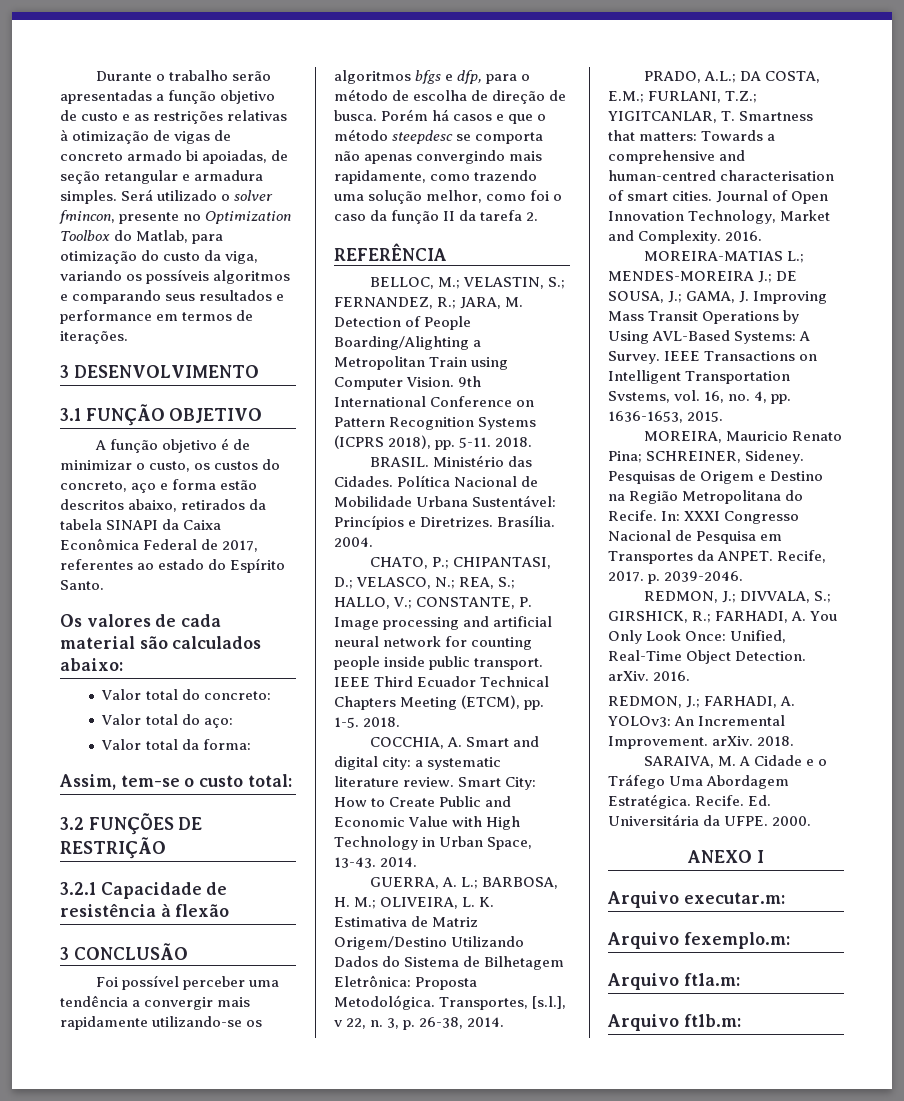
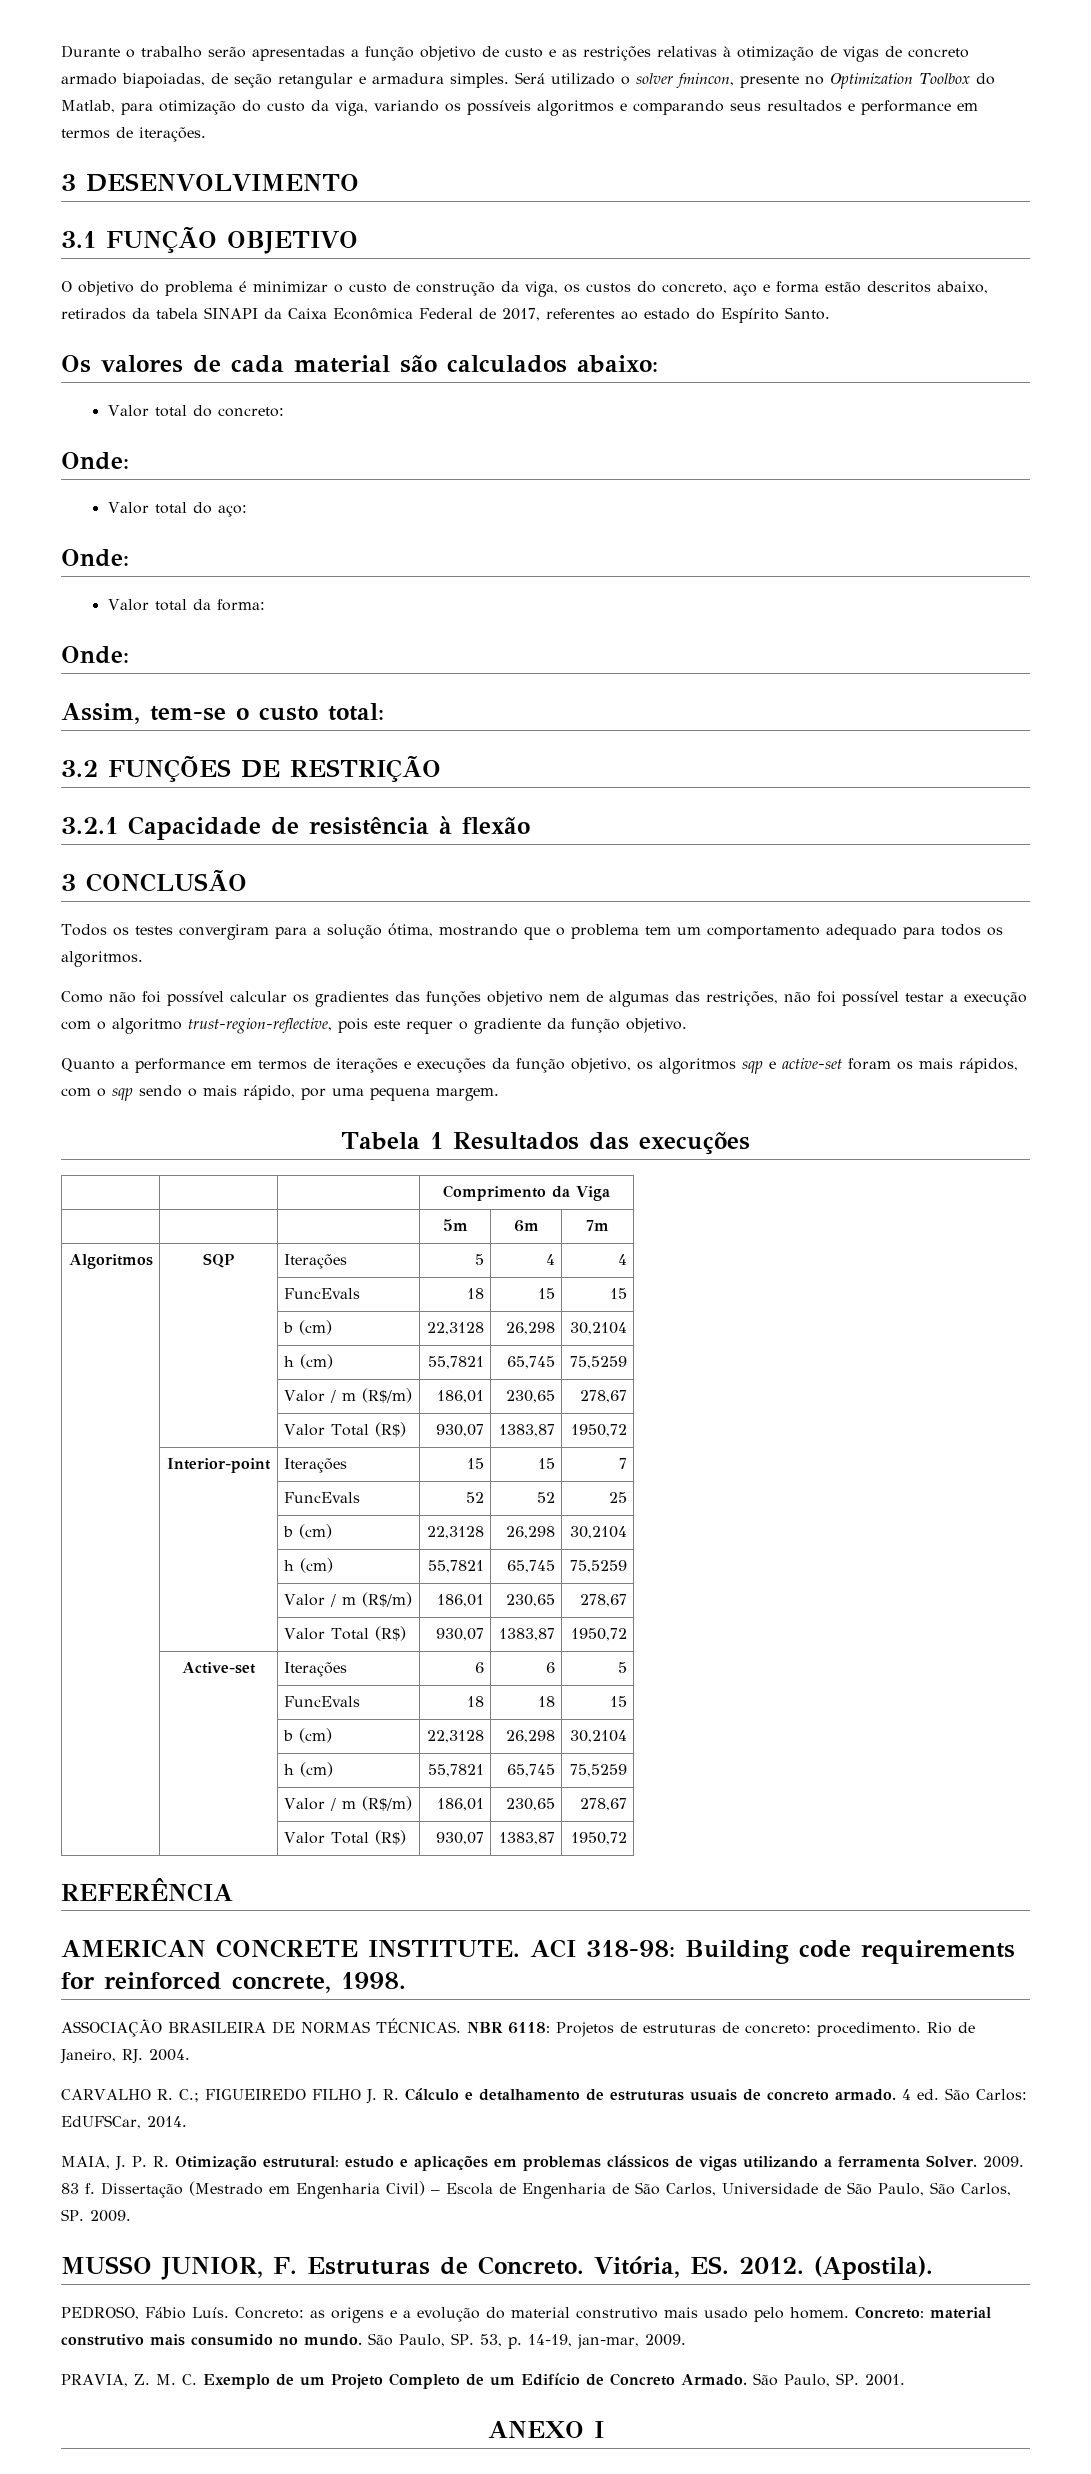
- Durante o trabalho serão apresentadas a função objetivo de custo e as restrições relativas à otimização de vigas de concreto armado bi apoiadas, de seção retangular e armadura simples.
+ Durante o trabalho serão apresentadas a função objetivo de custo e as restrições relativas à otimização de vigas de concreto armado biapoiadas, de seção retangular e armadura simples.
- A função objetivo é de minimizar o custo, os custos do concreto, aço e forma estão descritos abaixo, retirados da tabela SINAPI da Caixa Econômica Federal de 2017, referentes ao estado do Espírito Santo.
+ O objetivo do problema é minimizar o custo de construção da viga, os custos do concreto, aço e forma estão descritos abaixo, retirados da tabela SINAPI da Caixa Econômica Federal de 2017, referentes ao estado do Espírito Santo.
  Valor total do concreto:
+ Onde:
  Valor total do aço:
+ Onde:
  Valor total da forma:
+ Onde:
- Foi possível perceber uma tendência a convergir mais rapidamente utilizando-se os algoritmos bfgs e dfp, para o método de escolha de direção de busca. Porém há casos e que o método steepdesc se comporta não apenas convergindo mais rapidamente, como trazendo uma solução melhor, como foi o caso da função II da tarefa 2.
+ Todos os testes convergiram para a solução ótima, mostrando que o problema tem um comportamento adequado para todos os algoritmos.
+ Como não foi possível calcular os gradientes das funções objetivo nem de algumas das restrições, não foi possível testar a execução com o algoritmo trust-region-reflective, pois este requer o gradiente da função objetivo.
+ Quanto a performance em termos de iterações e execuções da função objetivo, os algoritmos sqp e active-set foram os mais rápidos, com o sqp sendo o mais rápido, por uma pequena margem.
+ Tabela 1 Resultados das execuções
+ | | | Comprimento da Viga
+ | | | 5m | 6m | 7m
+ Algoritmos | SQP | Iterações | 5 | 4 | 4
+ | | FuncEvals | 18 | 15 | 15
+ | | b (cm) | 22,3128 | 26,298 | 30,2104
+ | | h (cm) | 55,7821 | 65,745 | 75,5259
+ | | Valor / m (R$/m) | 186,01 | 230,65 | 278,67
+ | | Valor Total (R$) | 930,07 | 1383,87 | 1950,72
+ | Interior-point | Iterações | 15 | 15 | 7
+ | | FuncEvals | 52 | 52 | 25
+ | | b (cm) | 22,3128 | 26,298 | 30,2104
+ | | h (cm) | 55,7821 | 65,745 | 75,5259
+ | | Valor / m (R$/m) | 186,01 | 230,65 | 278,67
+ | | Valor Total (R$) | 930,07 | 1383,87 | 1950,72
+ | Active-set | Iterações | 6 | 6 | 5
+ | | FuncEvals | 18 | 18 | 15
+ | | b (cm) | 22,3128 | 26,298 | 30,2104
+ | | h (cm) | 55,7821 | 65,745 | 75,5259
+ | | Valor / m (R$/m) | 186,01 | 230,65 | 278,67
+ | | Valor Total (R$) | 930,07 | 1383,87 | 1950,72
  REFERÊNCIA
- BELLOC, M.; VELASTIN, S.; FERNANDEZ, R.; JARA, M. Detection of People Boarding/Alighting a Metropolitan Train using Computer Vision. 9th International Conference on Pattern Recognition Systems (ICPRS 2018), pp. 5-11. 2018.
- BRASIL. Ministério das Cidades. Política Nacional de Mobilidade Urbana Sustentável: Princípios e Diretrizes. Brasília. 2004.
- CHATO, P.; CHIPANTASI, D.; VELASCO, N.; REA, S.; HALLO, V.; CONSTANTE, P. Image processing and artificial neural network for counting people inside public transport. IEEE Third Ecuador Technical Chapters Meeting (ETCM), pp. 1-5. 2018.
- COCCHIA, A. Smart and digital city: a systematic literature review. Smart City: How to Create Public and Economic Value with High Technology in Urban Space, 13-43. 2014.
- GUERRA, A. L.; BARBOSA, H. M.; OLIVEIRA, L. K. Estimativa de Matriz Origem/Destino Utilizando Dados do Sistema de Bilhetagem Eletrônica: Proposta Metodológica. Transportes, [s.l.], v 22, n. 3, p. 26-38, 2014.
- PRADO, A.L.; DA COSTA, E.M.; FURLANI, T.Z.; YIGITCANLAR, T. Smartness that matters: Towards a comprehensive and human-centred characterisation of smart cities. Journal of Open Innovation Technology, Market and Complexity. 2016.
- MOREIRA-MATIAS L.; MENDES-MOREIRA J.; DE SOUSA, J.; GAMA, J. Improving Mass Transit Operations by Using AVL-Based Systems: A Survey. IEEE Transactions on Intelligent Transportation Svstems, vol. 16, no. 4, pp. 1636-1653, 2015.
- MOREIRA, Mauricio Renato Pina; SCHREINER, Sideney. Pesquisas de Origem e Destino na Região Metropolitana do Recife. In: XXXI Congresso Nacional de Pesquisa em Transportes da ANPET. Recife, 2017. p. 2039-2046.
- REDMON, J.; DIVVALA, S.; GIRSHICK, R.; FARHADI, A. You Only Look Once: Unified, Real-Time Object Detection. arXiv. 2016.
- REDMON, J.; FARHADI, A. YOLOv3: An Incremental Improvement. arXiv. 2018.
- SARAIVA, M. A Cidade e o Tráfego Uma Abordagem Estratégica. Recife. Ed. Universitária da UFPE. 2000.
+ AMERICAN CONCRETE INSTITUTE. ACI 318-98: Building code requirements for reinforced concrete, 1998.
+ ASSOCIAÇÃO BRASILEIRA DE NORMAS TÉCNICAS. NBR 6118: Projetos de estruturas de concreto: procedimento. Rio de Janeiro, RJ. 2004.
+ CARVALHO R. C.; FIGUEIREDO FILHO J. R. Cálculo e detalhamento de estruturas usuais de concreto armado. 4 ed. São Carlos: EdUFSCar, 2014.
+ MAIA, J. P. R. Otimização estrutural: estudo e aplicações em problemas clássicos de vigas utilizando a ferramenta Solver. 2009. 83 f. Dissertação (Mestrado em Engenharia Civil) – Escola de Engenharia de São Carlos, Universidade de São Paulo, São Carlos, SP. 2009.
+ MUSSO JUNIOR, F. Estruturas de Concreto. Vitória, ES. 2012. (Apostila).
+ PEDROSO, Fábio Luís. Concreto: as origens e a evolução do material construtivo mais usado pelo homem. Concreto: material construtivo mais consumido no mundo. São Paulo, SP. 53, p. 14-19, jan-mar, 2009.
+ PRAVIA, Z. M. C. Exemplo de um Projeto Completo de um Edifício de Concreto Armado. São Paulo, SP. 2001.
  ANEXO I
- Arquivo executar.m:
- Arquivo fexemplo.m:
- Arquivo ft1a.m:
- Arquivo ft1b.m:

